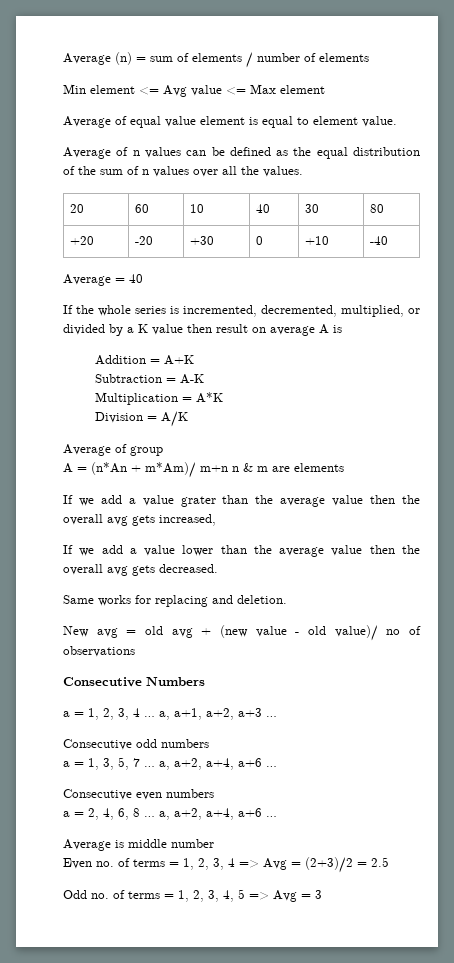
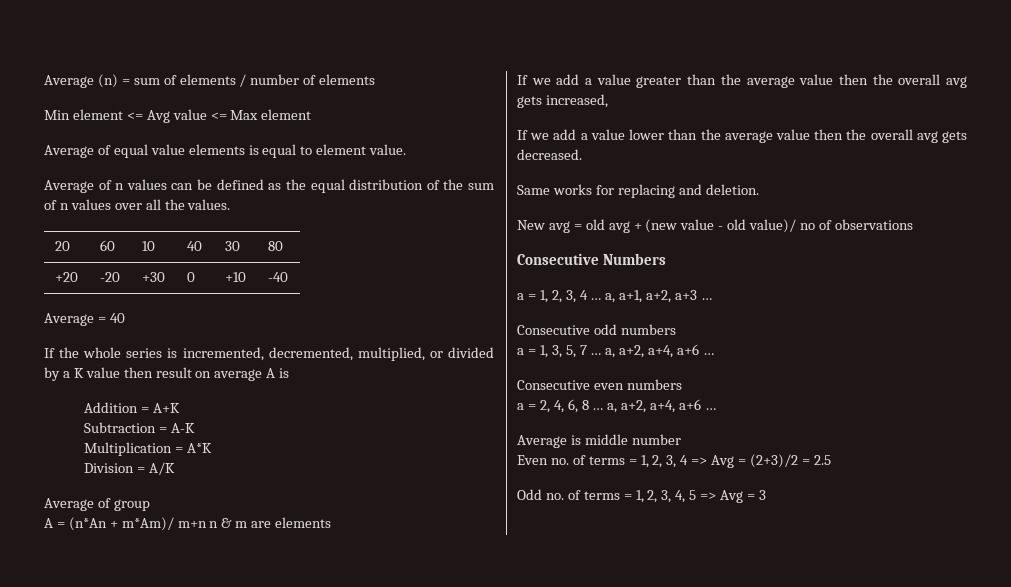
- Average of equal value element is equal to element value.
+ Average of equal value elements is equal to element value.
- If we add a value grater than the average value then the overall avg gets increased,
+ If we add a value greater than the average value then the overall avg gets increased,

